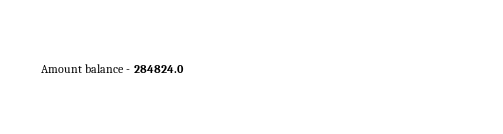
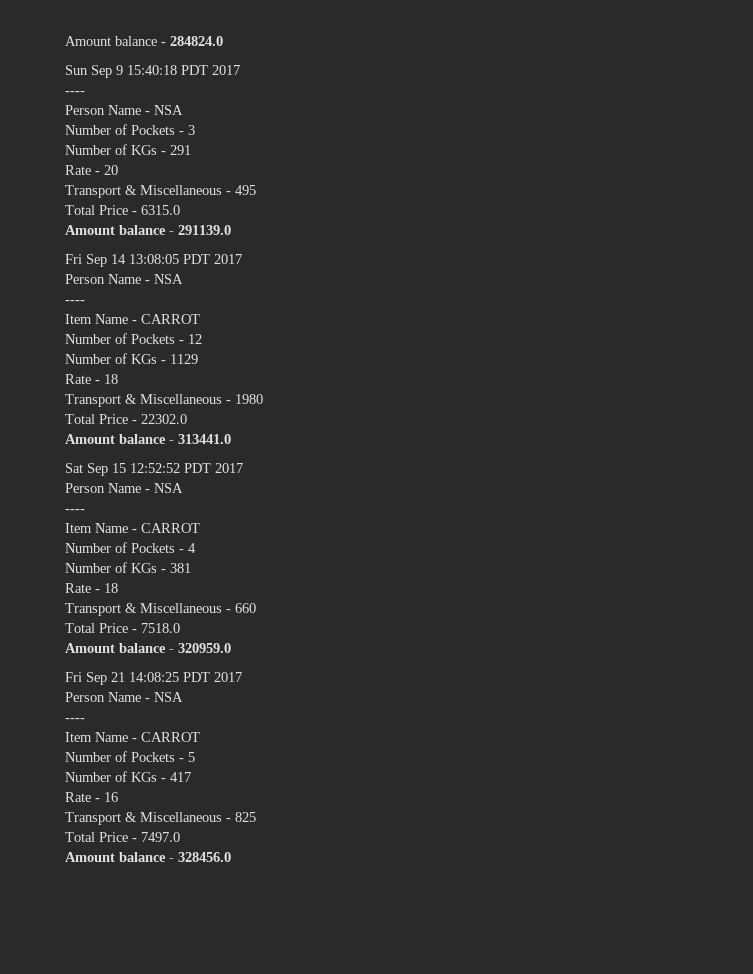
+ Sun Sep 9 15:40:18 PDT 2017
+ ----
+ Person Name - NSA
+ Number of Pockets - 3
+ Number of KGs - 291
+ Rate - 20
+ Transport & Miscellaneous - 495
+ Total Price - 6315.0
+ Amount balance - 291139.0
+ Fri Sep 14 13:08:05 PDT 2017
+ Person Name - NSA
+ ----
+ Item Name - CARROT
+ Number of Pockets - 12
+ Number of KGs - 1129
+ Rate - 18
+ Transport & Miscellaneous - 1980
+ Total Price - 22302.0
+ Amount balance - 313441.0
+ Sat Sep 15 12:52:52 PDT 2017
+ Person Name - NSA
+ ----
+ Item Name - CARROT
+ Number of Pockets - 4
+ Number of KGs - 381
+ Rate - 18
+ Transport & Miscellaneous - 660
+ Total Price - 7518.0
+ Amount balance - 320959.0
+ Fri Sep 21 14:08:25 PDT 2017
+ Person Name - NSA
+ ----
+ Item Name - CARROT
+ Number of Pockets - 5
+ Number of KGs - 417
+ Rate - 16
+ Transport & Miscellaneous - 825
+ Total Price - 7497.0
+ Amount balance - 328456.0

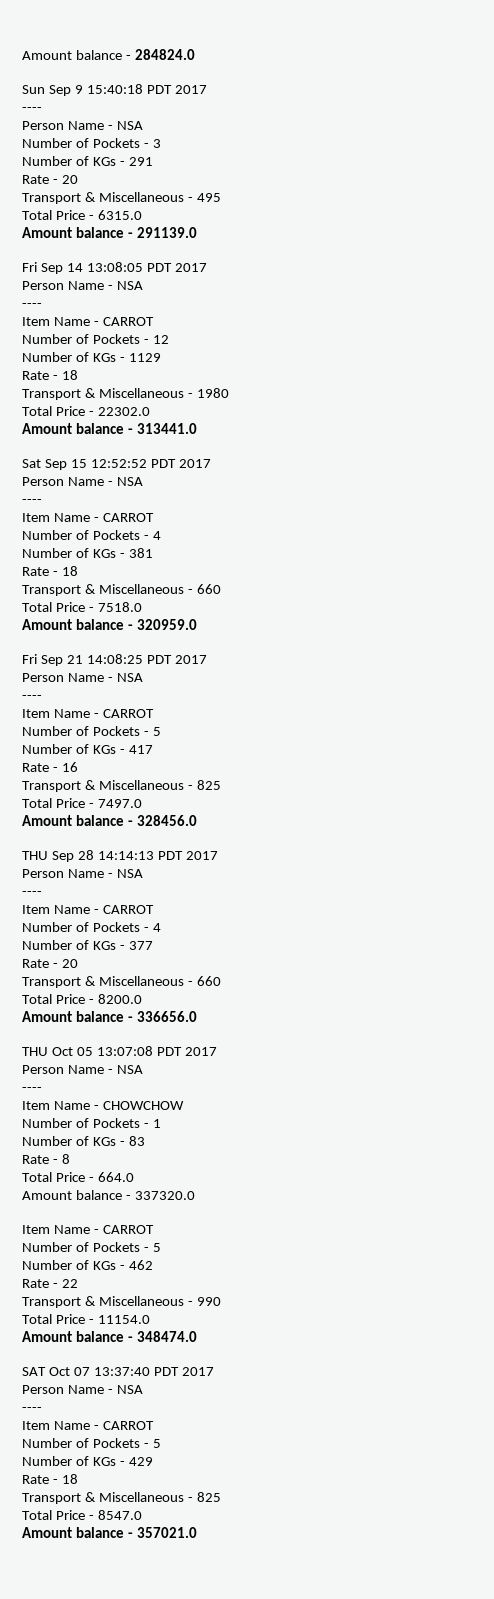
+ THU Sep 28 14:14:13 PDT 2017
+ Person Name - NSA
+ ----
+ Item Name - CARROT
+ Number of Pockets - 4
+ Number of KGs - 377
+ Rate - 20
+ Transport & Miscellaneous - 660
+ Total Price - 8200.0
+ Amount balance - 336656.0
+ THU Oct 05 13:07:08 PDT 2017
+ Person Name - NSA
+ ----
+ Item Name - CHOWCHOW
+ Number of Pockets - 1
+ Number of KGs - 83
+ Rate - 8
+ Total Price - 664.0
+ Amount balance - 337320.0
+ Item Name - CARROT
+ Number of Pockets - 5
+ Number of KGs - 462
+ Rate - 22
+ Transport & Miscellaneous - 990
+ Total Price - 11154.0
+ Amount balance - 348474.0
+ SAT Oct 07 13:37:40 PDT 2017
+ Person Name - NSA
+ ----
+ Item Name - CARROT
+ Number of Pockets - 5
+ Number of KGs - 429
+ Rate - 18
+ Transport & Miscellaneous - 825
+ Total Price - 8547.0
+ Amount balance - 357021.0

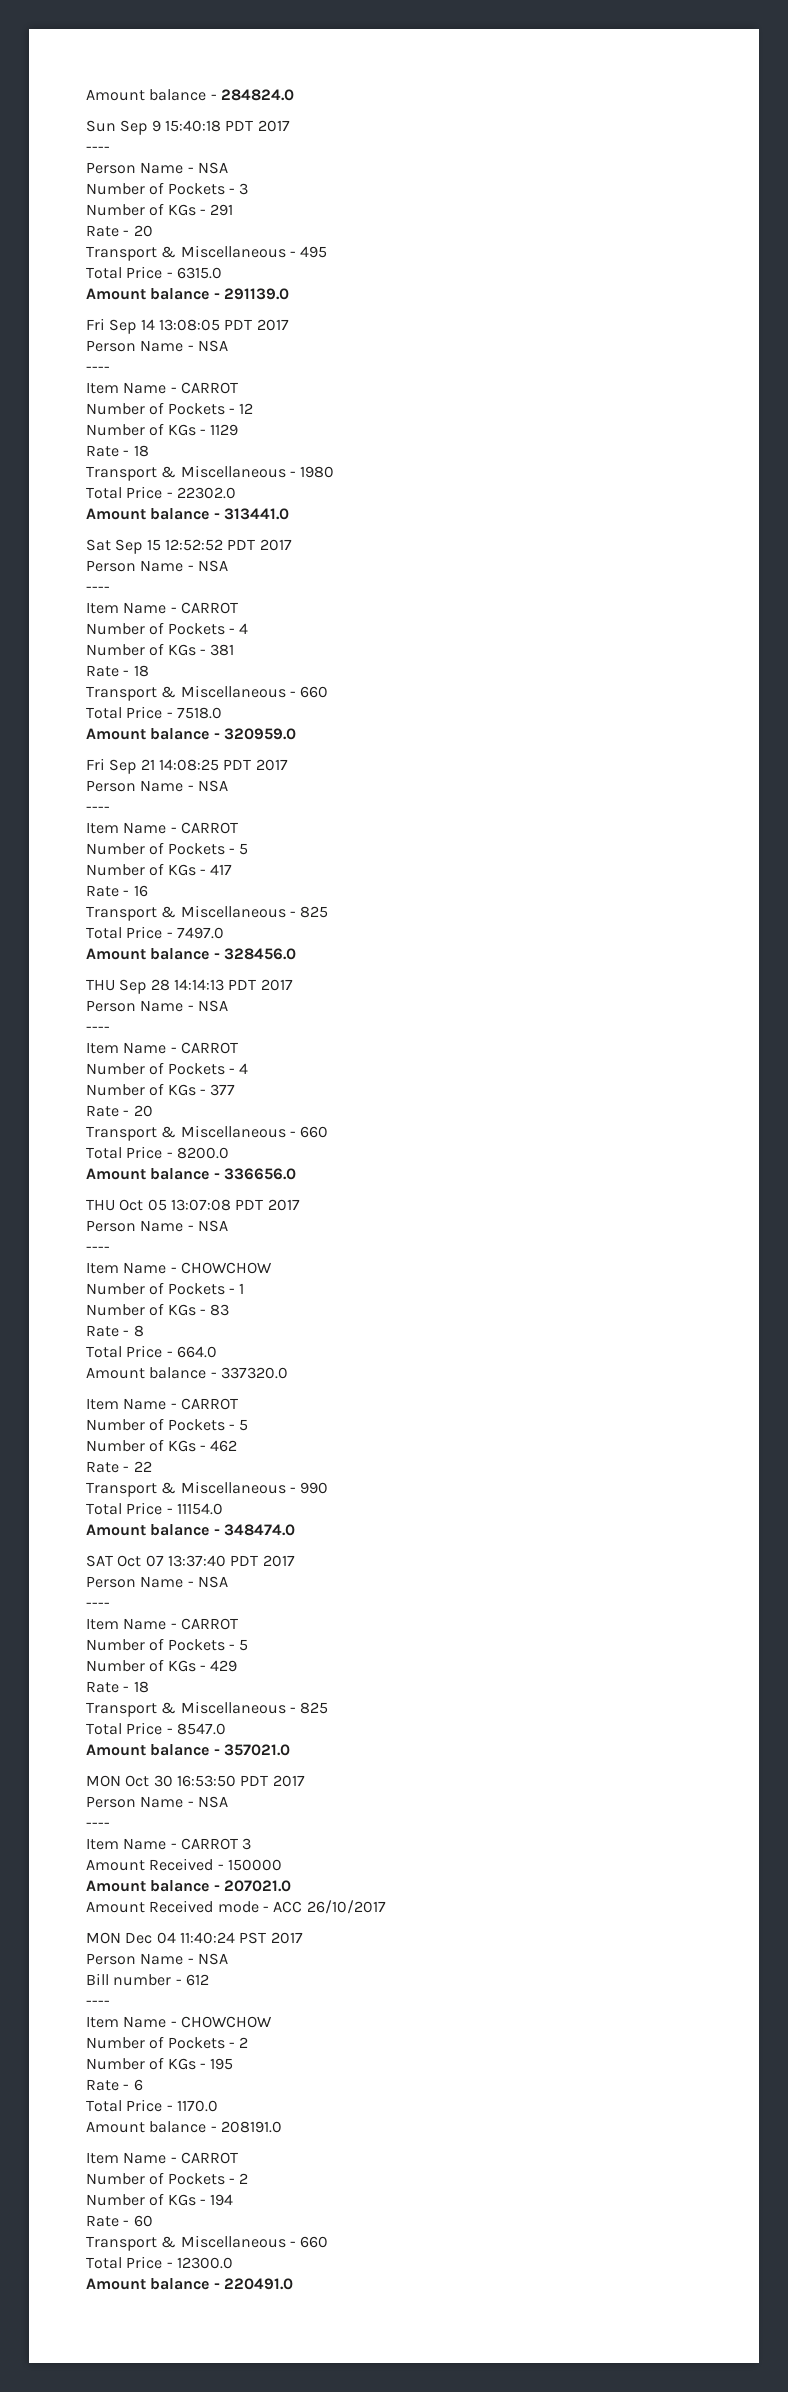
+ MON Oct 30 16:53:50 PDT 2017
+ Person Name - NSA
+ ----
+ Item Name - CARROT 3
+ Amount Received - 150000
+ Amount balance - 207021.0
+ Amount Received mode - ACC 26/10/2017
+ MON Dec 04 11:40:24 PST 2017
+ Person Name - NSA
+ Bill number - 612
+ ----
+ Item Name - CHOWCHOW
+ Number of Pockets - 2
+ Number of KGs - 195
+ Rate - 6
+ Total Price - 1170.0
+ Amount balance - 208191.0
+ Item Name - CARROT
+ Number of Pockets - 2
+ Number of KGs - 194
+ Rate - 60
+ Transport & Miscellaneous - 660
+ Total Price - 12300.0
+ Amount balance - 220491.0

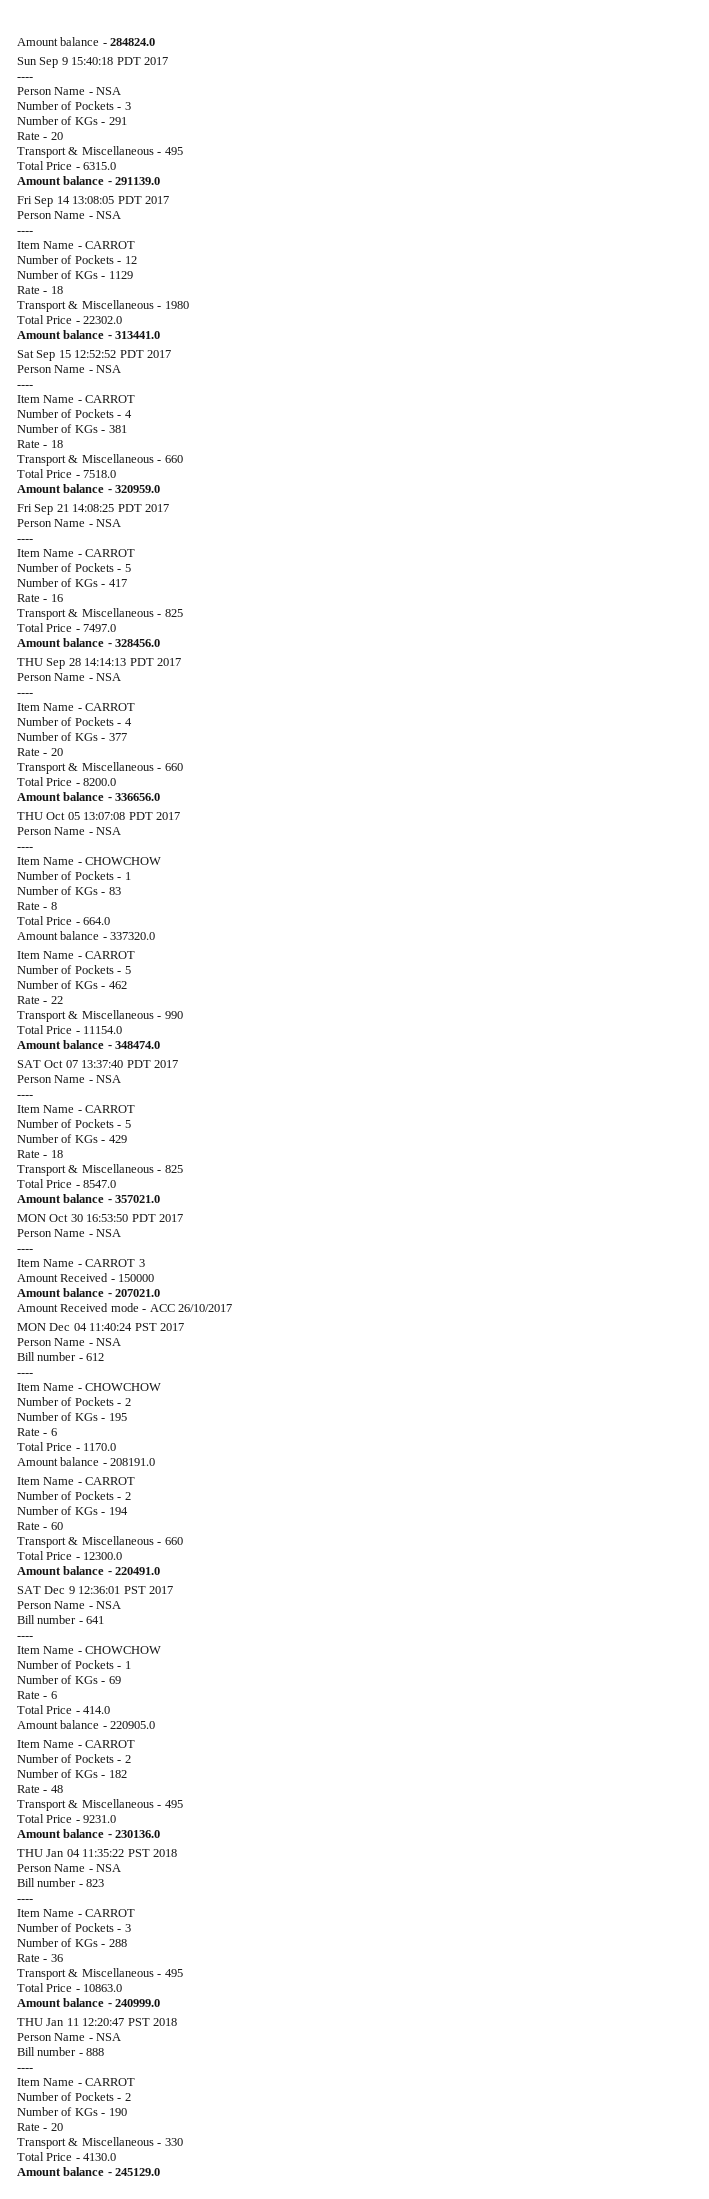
+ SAT Dec 9 12:36:01 PST 2017
+ Person Name - NSA
+ Bill number - 641
+ ----
+ Item Name - CHOWCHOW
+ Number of Pockets - 1
+ Number of KGs - 69
+ Rate - 6
+ Total Price - 414.0
+ Amount balance - 220905.0
+ Item Name - CARROT
+ Number of Pockets - 2
+ Number of KGs - 182
+ Rate - 48
+ Transport & Miscellaneous - 495
+ Total Price - 9231.0
+ Amount balance - 230136.0
+ THU Jan 04 11:35:22 PST 2018
+ Person Name - NSA
+ Bill number - 823
+ ----
+ Item Name - CARROT
+ Number of Pockets - 3
+ Number of KGs - 288
+ Rate - 36
+ Transport & Miscellaneous - 495
+ Total Price - 10863.0
+ Amount balance - 240999.0
+ THU Jan 11 12:20:47 PST 2018
+ Person Name - NSA
+ Bill number - 888
+ ----
+ Item Name - CARROT
+ Number of Pockets - 2
+ Number of KGs - 190
+ Rate - 20
+ Transport & Miscellaneous - 330
+ Total Price - 4130.0
+ Amount balance - 245129.0

